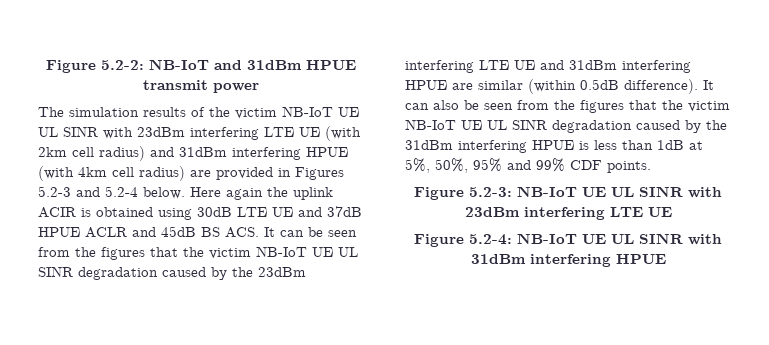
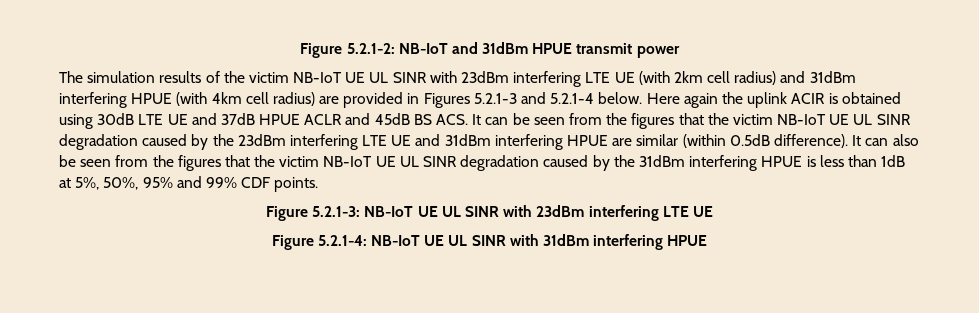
- Figure 5.2-2: NB-IoT and 31dBm HPUE transmit power
+ Figure 5.2.1-2: NB-IoT and 31dBm HPUE transmit power
- The simulation results of the victim NB-IoT UE UL SINR with 23dBm interfering LTE UE (with 2km cell radius) and 31dBm interfering HPUE (with 4km cell radius) are provided in Figures 5.2-3 and 5.2-4 below.
+ The simulation results of the victim NB-IoT UE UL SINR with 23dBm interfering LTE UE (with 2km cell radius) and 31dBm interfering HPUE (with 4km cell radius) are provided in Figures 5.2.1-3 and 5.2.1-4 below.
- Figure 5.2-3: NB-IoT UE UL SINR with 23dBm interfering LTE UE
+ Figure 5.2.1-3: NB-IoT UE UL SINR with 23dBm interfering LTE UE
- Figure 5.2-4: NB-IoT UE UL SINR with 31dBm interfering HPUE
+ Figure 5.2.1-4: NB-IoT UE UL SINR with 31dBm interfering HPUE

